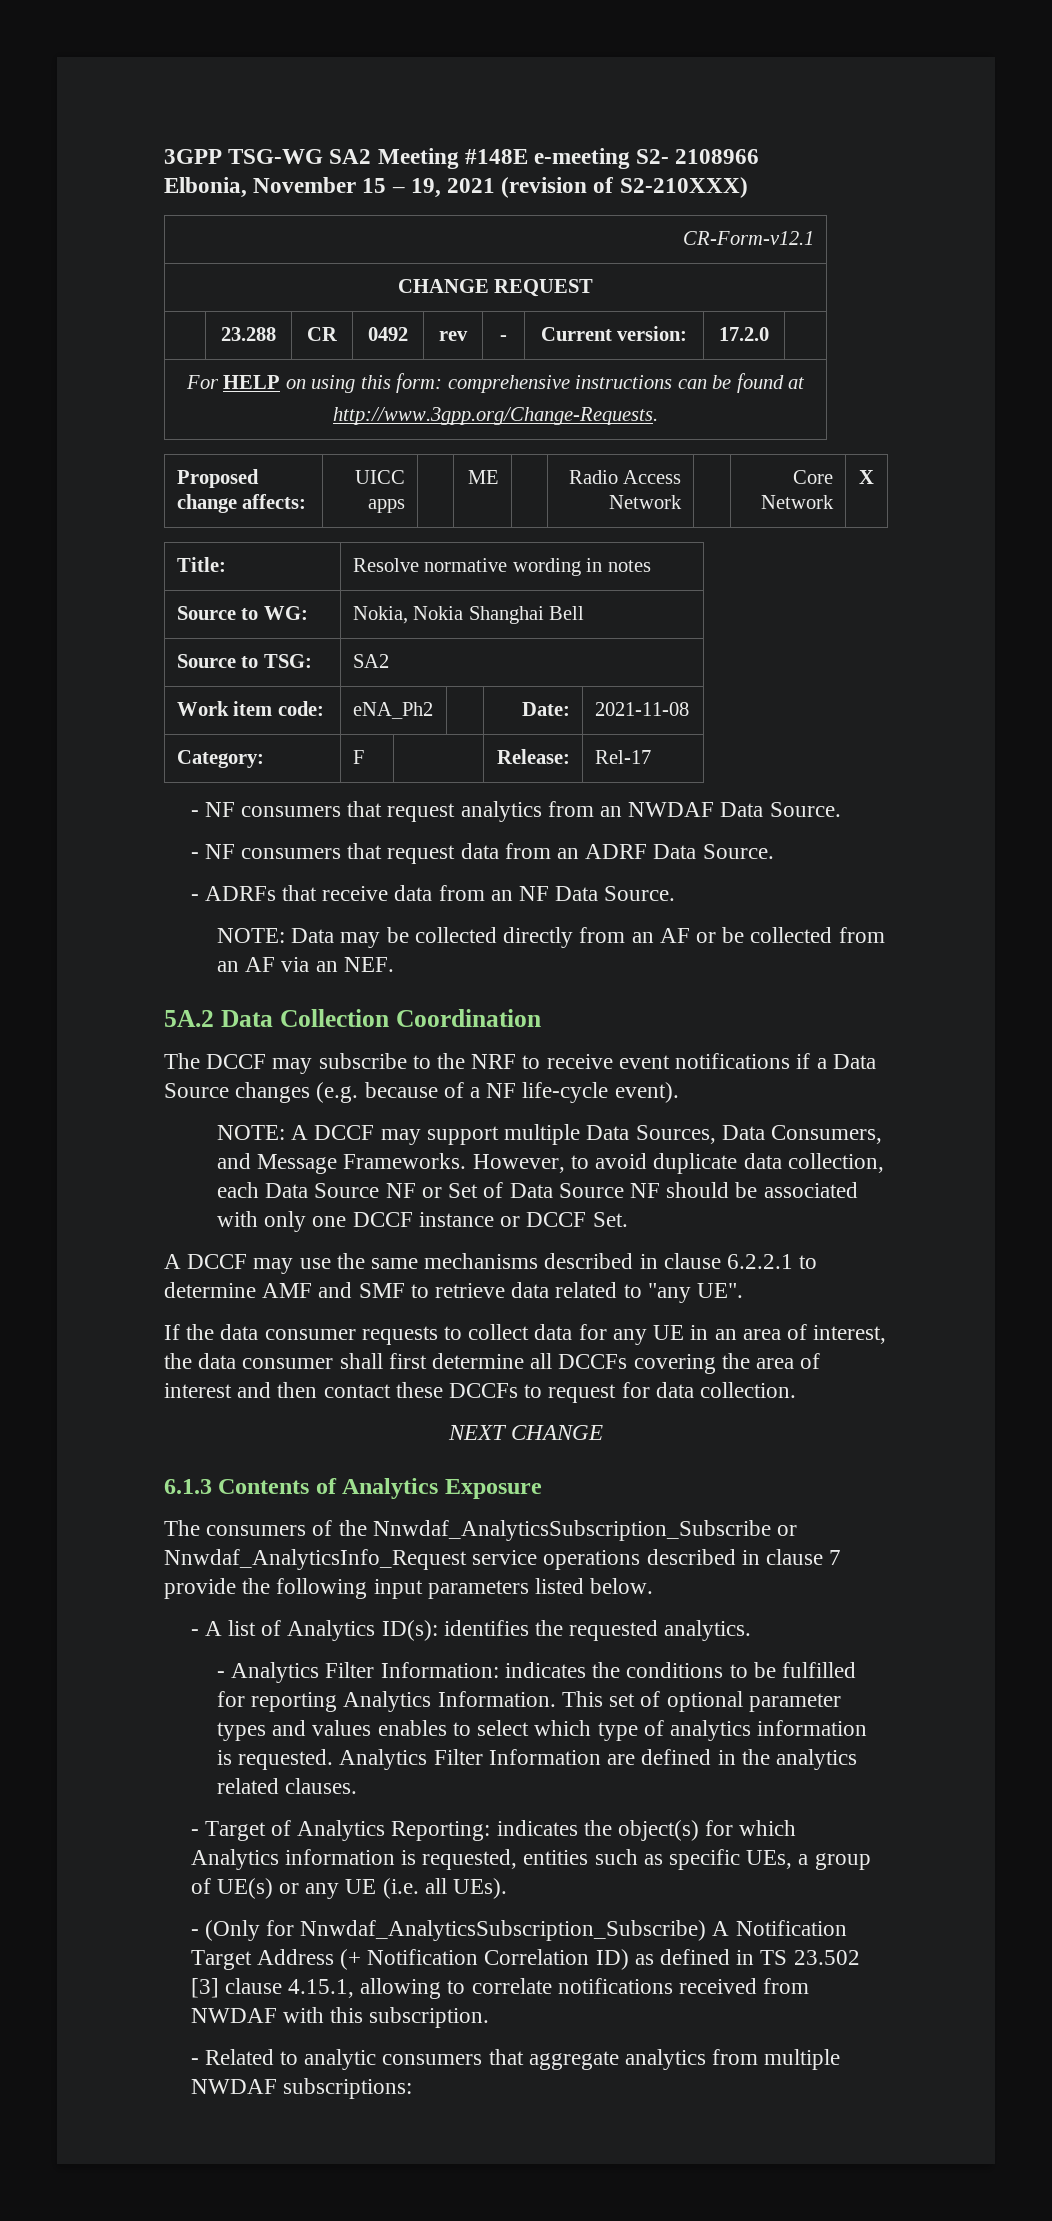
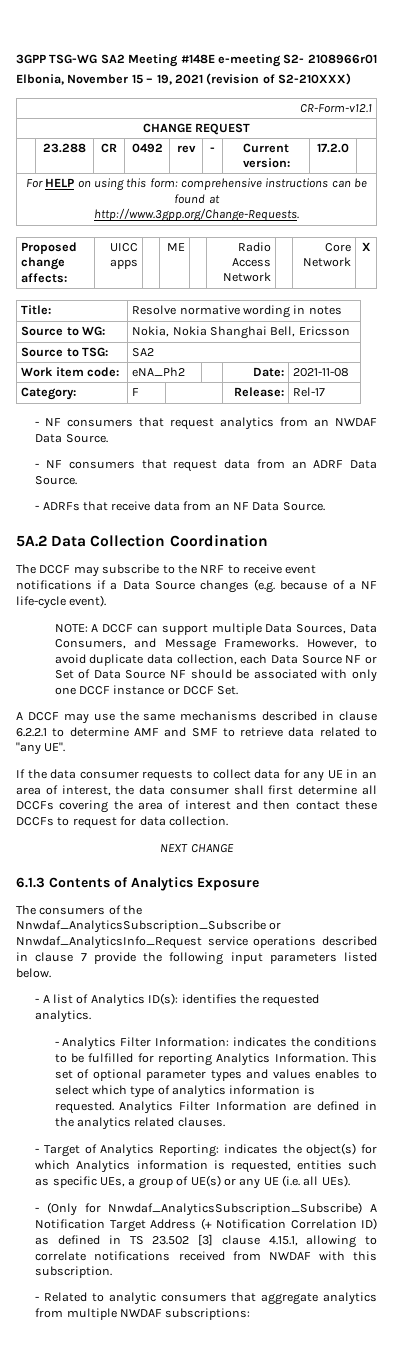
- 3GPP TSG-WG SA2 Meeting #148E e-meeting S2- 2108966
+ 3GPP TSG-WG SA2 Meeting #148E e-meeting S2- 2108966r01
- Source to WG: | Nokia, Nokia Shanghai Bell
+ Source to WG: | Nokia, Nokia Shanghai Bell, Ericsson
- NOTE: Data may be collected directly from an AF or be collected from an AF via an NEF.
- NOTE: A DCCF may support multiple Data Sources, Data Consumers, and Message Frameworks.
+ NOTE: A DCCF can support multiple Data Sources, Data Consumers, and Message Frameworks.

